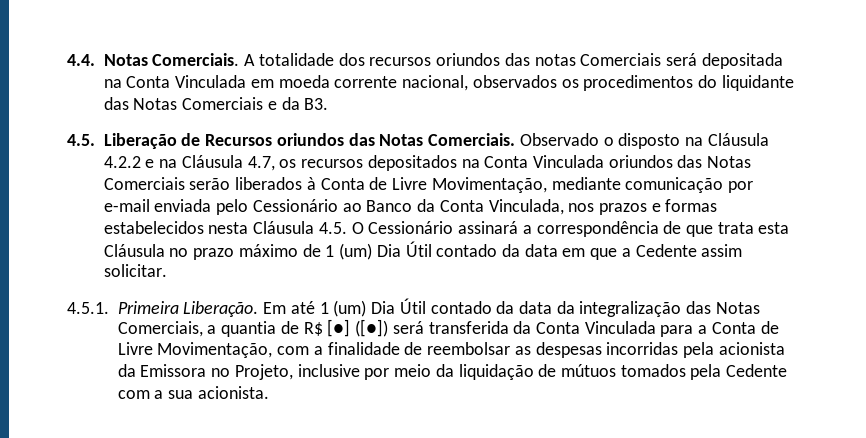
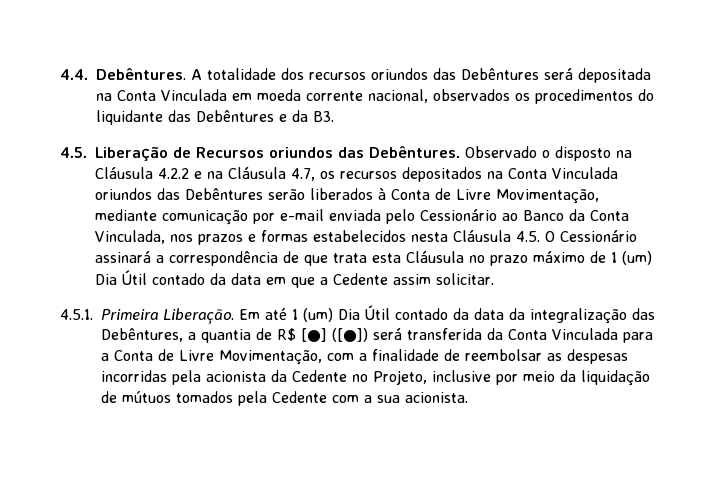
- 4.4. Notas Comerciais.
+ 4.4. Debêntures.
- A totalidade dos recursos oriundos das notas Comerciais será depositada na Conta Vinculada em moeda corrente nacional, observados os procedimentos do liquidante das Notas Comerciais e da B3.
+ A totalidade dos recursos oriundos das Debêntures será depositada na Conta Vinculada em moeda corrente nacional, observados os procedimentos do liquidante das Debêntures e da B3.
- 4.5. Liberação de Recursos oriundos das Notas Comerciais.
+ 4.5. Liberação de Recursos oriundos das Debêntures.
- Observado o disposto na Cláusula 4.2.2 e na Cláusula 4.7, os recursos depositados na Conta Vinculada oriundos das Notas Comerciais serão liberados à Conta de Livre Movimentação, mediante comunicação por e-mail enviada pelo Cessionário ao Banco da Conta Vinculada, nos prazos e formas estabelecidos nesta Cláusula 4.5. O Cessionário assinará a correspondência de que trata esta Cláusula no prazo máximo de 1 (um) Dia Útil contado da data em que a Cedente assim solicitar.
+ Observado o disposto na Cláusula 4.2.2 e na Cláusula 4.7, os recursos depositados na Conta Vinculada oriundos das Debêntures serão liberados à Conta de Livre Movimentação, mediante comunicação por e-mail enviada pelo Cessionário ao Banco da Conta Vinculada, nos prazos e formas estabelecidos nesta Cláusula 4.5. O Cessionário assinará a correspondência de que trata esta Cláusula no prazo máximo de 1 (um) Dia Útil contado da data em que a Cedente assim solicitar.
- Em até 1 (um) Dia Útil contado da data da integralização das Notas Comerciais, a quantia de R$ [●] ([●]) será transferida da Conta Vinculada para a Conta de Livre Movimentação, com a finalidade de reembolsar as despesas incorridas pela acionista da Emissora no Projeto, inclusive por meio da liquidação de mútuos tomados pela Cedente com a sua acionista.
+ Em até 1 (um) Dia Útil contado da data da integralização das Debêntures, a quantia de R$ [●] ([●]) será transferida da Conta Vinculada para a Conta de Livre Movimentação, com a finalidade de reembolsar as despesas incorridas pela acionista da Cedente no Projeto, inclusive por meio da liquidação de mútuos tomados pela Cedente com a sua acionista.

